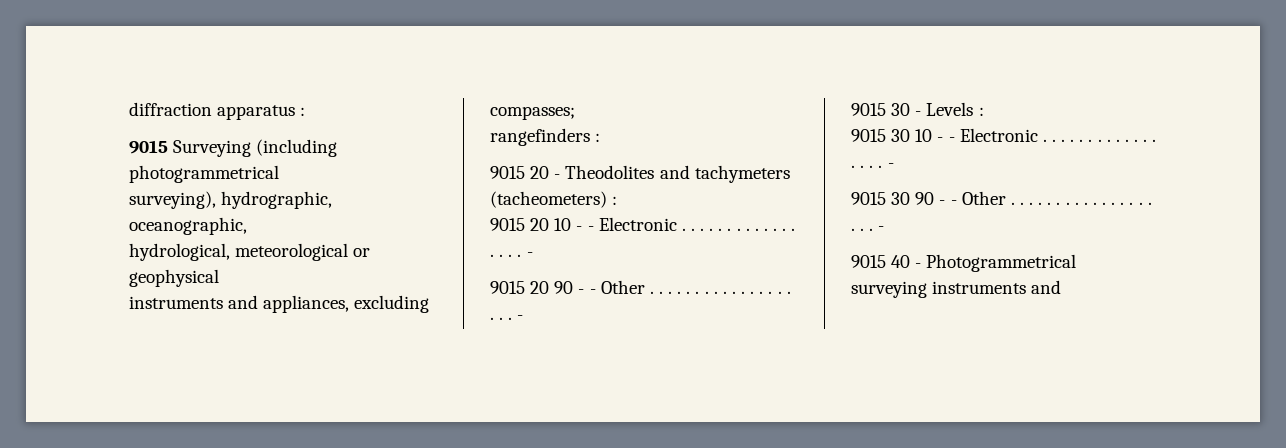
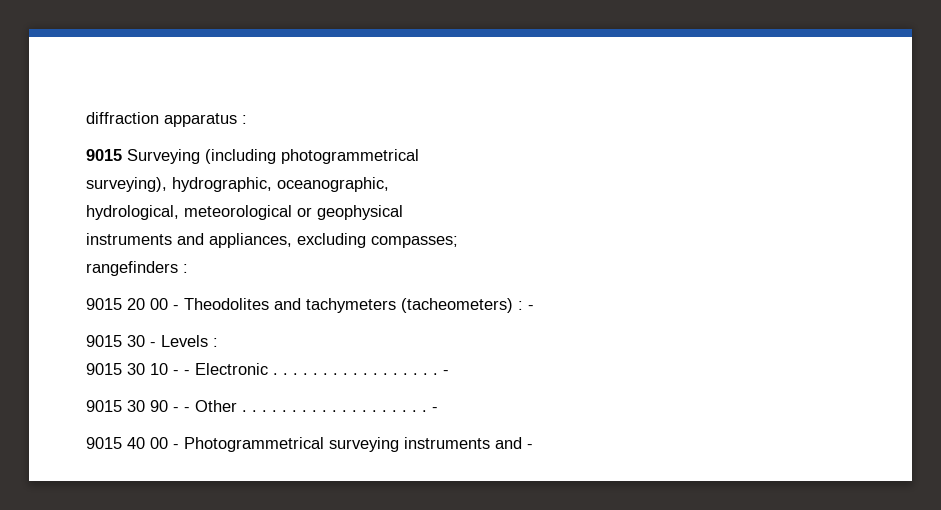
- 9015 20 - Theodolites and tachymeters (tacheometers) :
- 9015 20 10 - - Electronic . . . . . . . . . . . . . . . . . -
- 9015 20 90 - - Other . . . . . . . . . . . . . . . . . . . -
+ 9015 20 00 - Theodolites and tachymeters (tacheometers) : -
- 9015 40 - Photogrammetrical surveying instruments and
+ 9015 40 00 - Photogrammetrical surveying instruments and -

